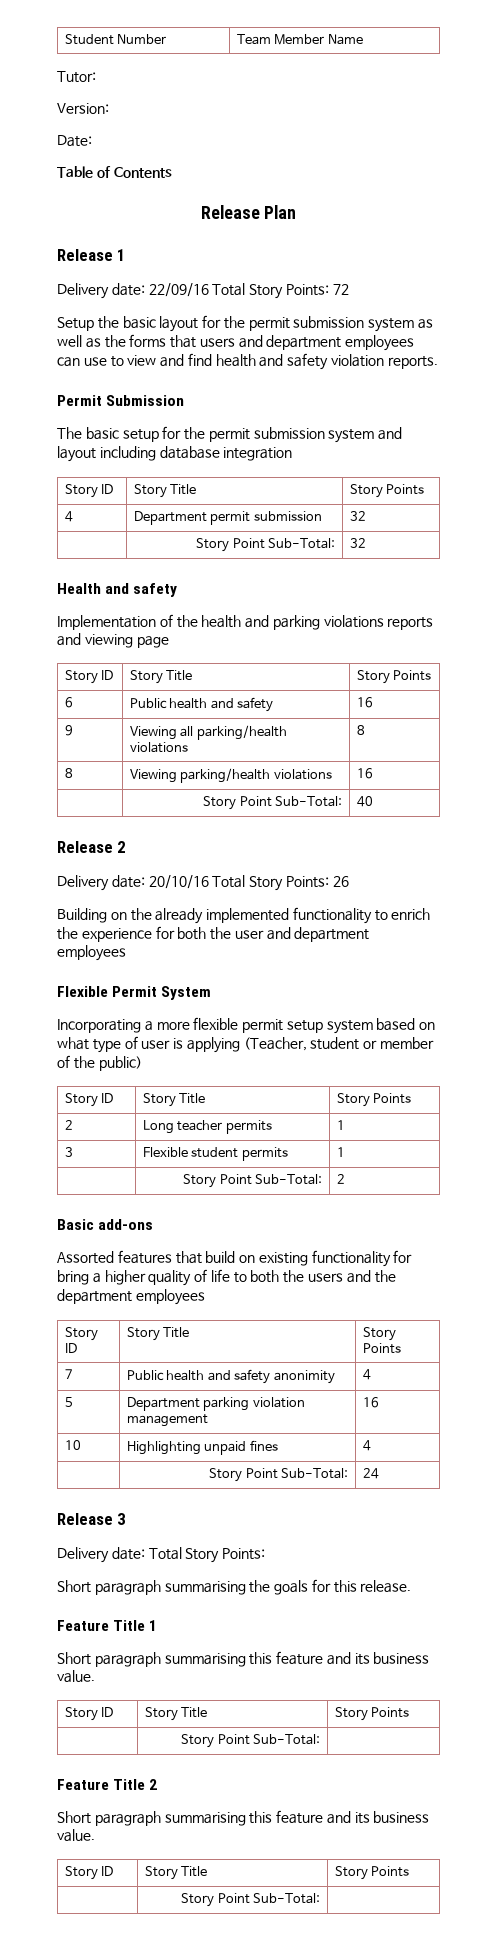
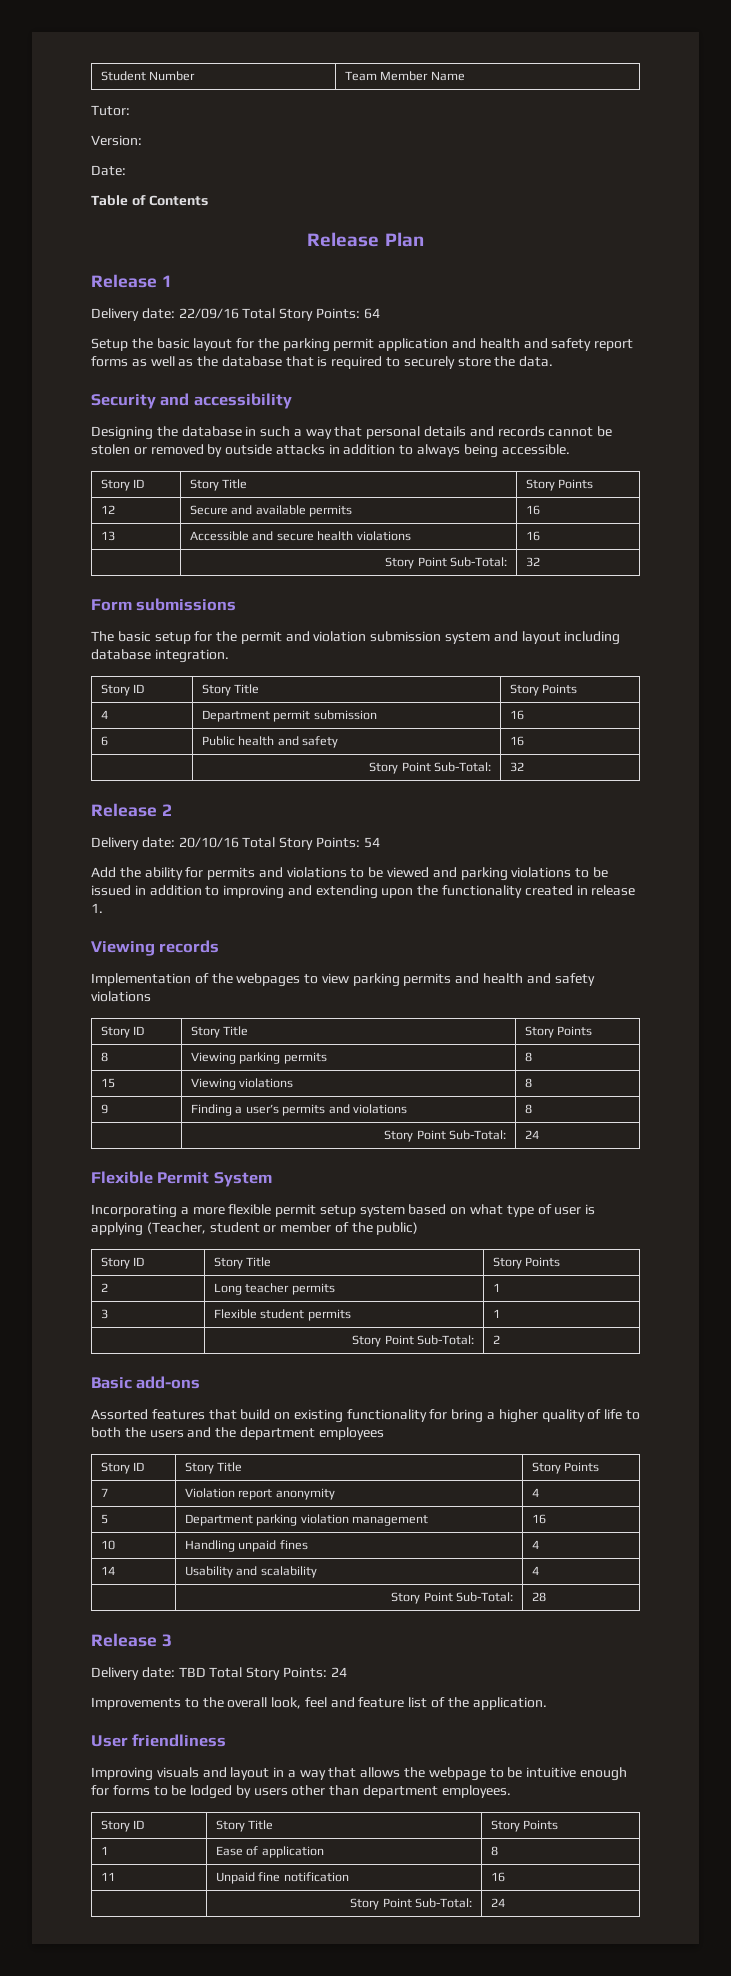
- Delivery date: 22/09/16 Total Story Points: 72
+ Delivery date: 22/09/16 Total Story Points: 64
- Setup the basic layout for the permit submission system as well as the forms that users and department employees can use to view and find health and safety violation reports.
- Permit Submission
+ Setup the basic layout for the parking permit application and health and safety report forms as well as the database that is required to securely store the data.
+ Security and accessibility
+ Designing the database in such a way that personal details and records cannot be stolen or removed by outside attacks in addition to always being accessible.
+ Story ID | Story Title | Story Points
+ 12 | Secure and available permits | 16
+ 13 | Accessible and secure health violations | 16
+ | Story Point Sub-Total: | 32
+ Form submissions
- The basic setup for the permit submission system and layout including database integration
+ The basic setup for the permit and violation submission system and layout including database integration.
- 4 | Department permit submission | 32
+ 4 | Department permit submission | 16
+ 6 | Public health and safety | 16
  | Story Point Sub-Total: | 32
- Health and safety
- Implementation of the health and parking violations reports and viewing page
+ Release 2
+ Delivery date: 20/10/16 Total Story Points: 54
+ Add the ability for permits and violations to be viewed and parking violations to be issued in addition to improving and extending upon the functionality created in release 1.
+ Viewing records
+ Implementation of the webpages to view parking permits and health and safety violations
  Story ID | Story Title | Story Points
- 6 | Public health and safety | 16
- 9 | Viewing all parking/health violations | 8
- 8 | Viewing parking/health violations | 16
- | Story Point Sub-Total: | 40
- Release 2
- Delivery date: 20/10/16 Total Story Points: 26
- Building on the already implemented functionality to enrich the experience for both the user and department employees
+ 8 | Viewing parking permits | 8
+ 15 | Viewing violations | 8
+ 9 | Finding a user’s permits and violations | 8
+ | Story Point Sub-Total: | 24
- 7 | Public health and safety anonimity | 4
+ 7 | Violation report anonymity | 4
- 10 | Highlighting unpaid fines | 4
+ 10 | Handling unpaid fines | 4
- | Story Point Sub-Total: | 24
+ 14 | Usability and scalability | 4
+ | Story Point Sub-Total: | 28
- Delivery date: Total Story Points:
- Short paragraph summarising the goals for this release.
- Feature Title 1
- Short paragraph summarising this feature and its business value.
+ Delivery date: TBD Total Story Points: 24
+ Improvements to the overall look, feel and feature list of the application.
+ User friendliness
+ Improving visuals and layout in a way that allows the webpage to be intuitive enough for forms to be lodged by users other than department employees.
  Story ID | Story Title | Story Points
- | Story Point Sub-Total: |
- Feature Title 2
- Short paragraph summarising this feature and its business value.
- Story ID | Story Title | Story Points
- | Story Point Sub-Total: |
+ 1 | Ease of application | 8
+ 11 | Unpaid fine notification | 16
+ | Story Point Sub-Total: | 24

